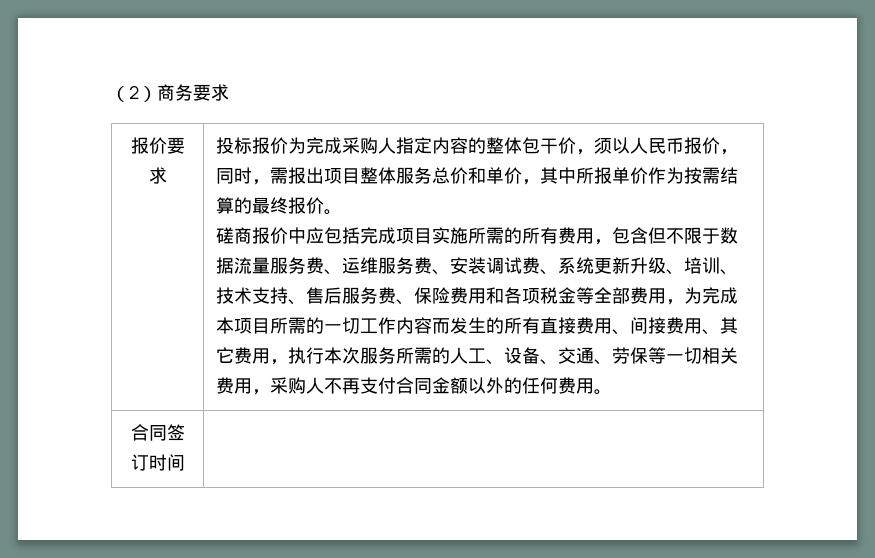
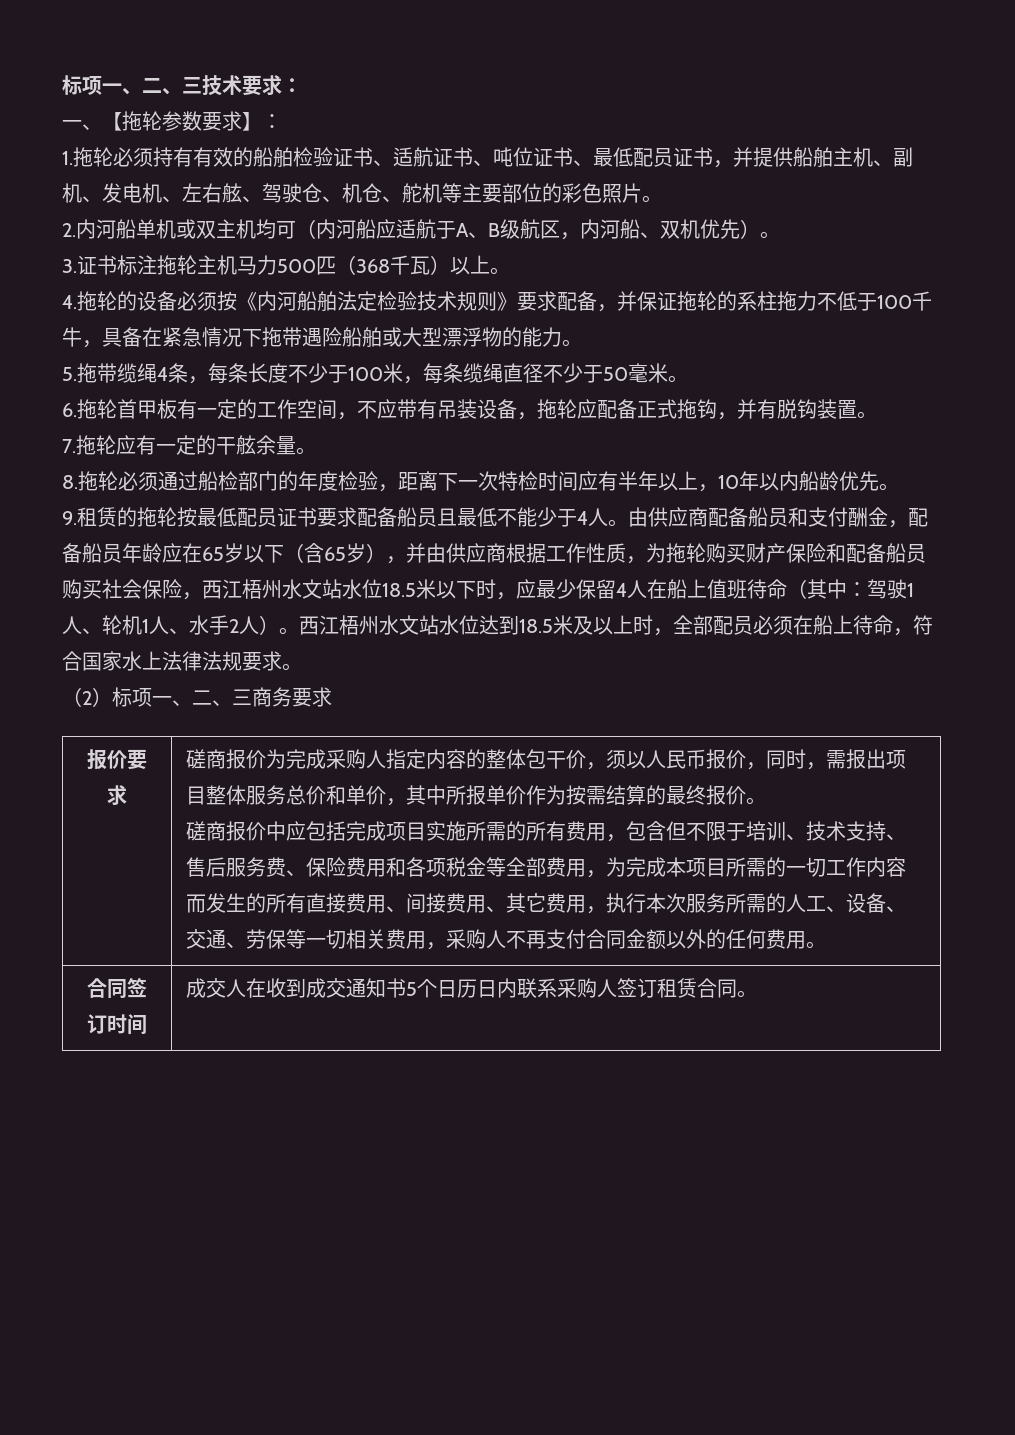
- （2）商务要求
+ 标项一、二、三技术要求：
+ 一、【拖轮参数要求】：
+ 1.拖轮必须持有有效的船舶检验证书、适航证书、吨位证书、最低配员证书，并提供船舶主机、副机、发电机、左右舷、驾驶仓、机仓、舵机等主要部位的彩色照片。
+ 2.内河船单机或双主机均可（内河船应适航于A、B级航区，内河船、双机优先）。
+ 3.证书标注拖轮主机马力500匹（368千瓦）以上。
+ 4.拖轮的设备必须按《内河船舶法定检验技术规则》要求配备，并保证拖轮的系柱拖力不低于100千牛，具备在紧急情况下拖带遇险船舶或大型漂浮物的能力。
+ 5.拖带缆绳4条，每条长度不少于100米，每条缆绳直径不少于50毫米。
+ 6.拖轮首甲板有一定的工作空间，不应带有吊装设备，拖轮应配备正式拖钩，并有脱钩装置。
+ 7.拖轮应有一定的干舷余量。
+ 8.拖轮必须通过船检部门的年度检验，距离下一次特检时间应有半年以上，10年以内船龄优先。
+ 9.租赁的拖轮按最低配员证书要求配备船员且最低不能少于4人。由供应商配备船员和支付酬金，配备船员年龄应在65岁以下（含65岁），并由供应商根据工作性质，为拖轮购买财产保险和配备船员购买社会保险，西江梧州水文站水位18.5米以下时，应最少保留4人在船上值班待命（其中：驾驶1人、轮机1人、水手2人）。西江梧州水文站水位达到18.5米及以上时，全部配员必须在船上待命，符合国家水上法律法规要求。
+ （2）标项一、二、三商务要求
- 投标报价为完成采购人指定内容的整体包干价，须以人民币报价，同时，需报出项目整体服务总价和单价，其中所报单价作为按需结算的最终报价。
+ 磋商报价为完成采购人指定内容的整体包干价，须以人民币报价，同时，需报出项目整体服务总价和单价，其中所报单价作为按需结算的最终报价。
- 磋商报价中应包括完成项目实施所需的所有费用，包含但不限于数据流量服务费、运维服务费、安装调试费、系统更新升级、培训、技术支持、售后服务费、保险费用和各项税金等全部费用，为完成本项目所需的一切工作内容而发生的所有直接费用、间接费用、其它费用，执行本次服务所需的人工、设备、交通、劳保等一切相关费用，采购人不再支付合同金额以外的任何费用。
+ 磋商报价中应包括完成项目实施所需的所有费用，包含但不限于培训、技术支持、售后服务费、保险费用和各项税金等全部费用，为完成本项目所需的一切工作内容而发生的所有直接费用、间接费用、其它费用，执行本次服务所需的人工、设备、交通、劳保等一切相关费用，采购人不再支付合同金额以外的任何费用。
- 合同签订时间 |
+ 合同签订时间 | 成交人在收到成交通知书5个日历日内联系采购人签订租赁合同。

